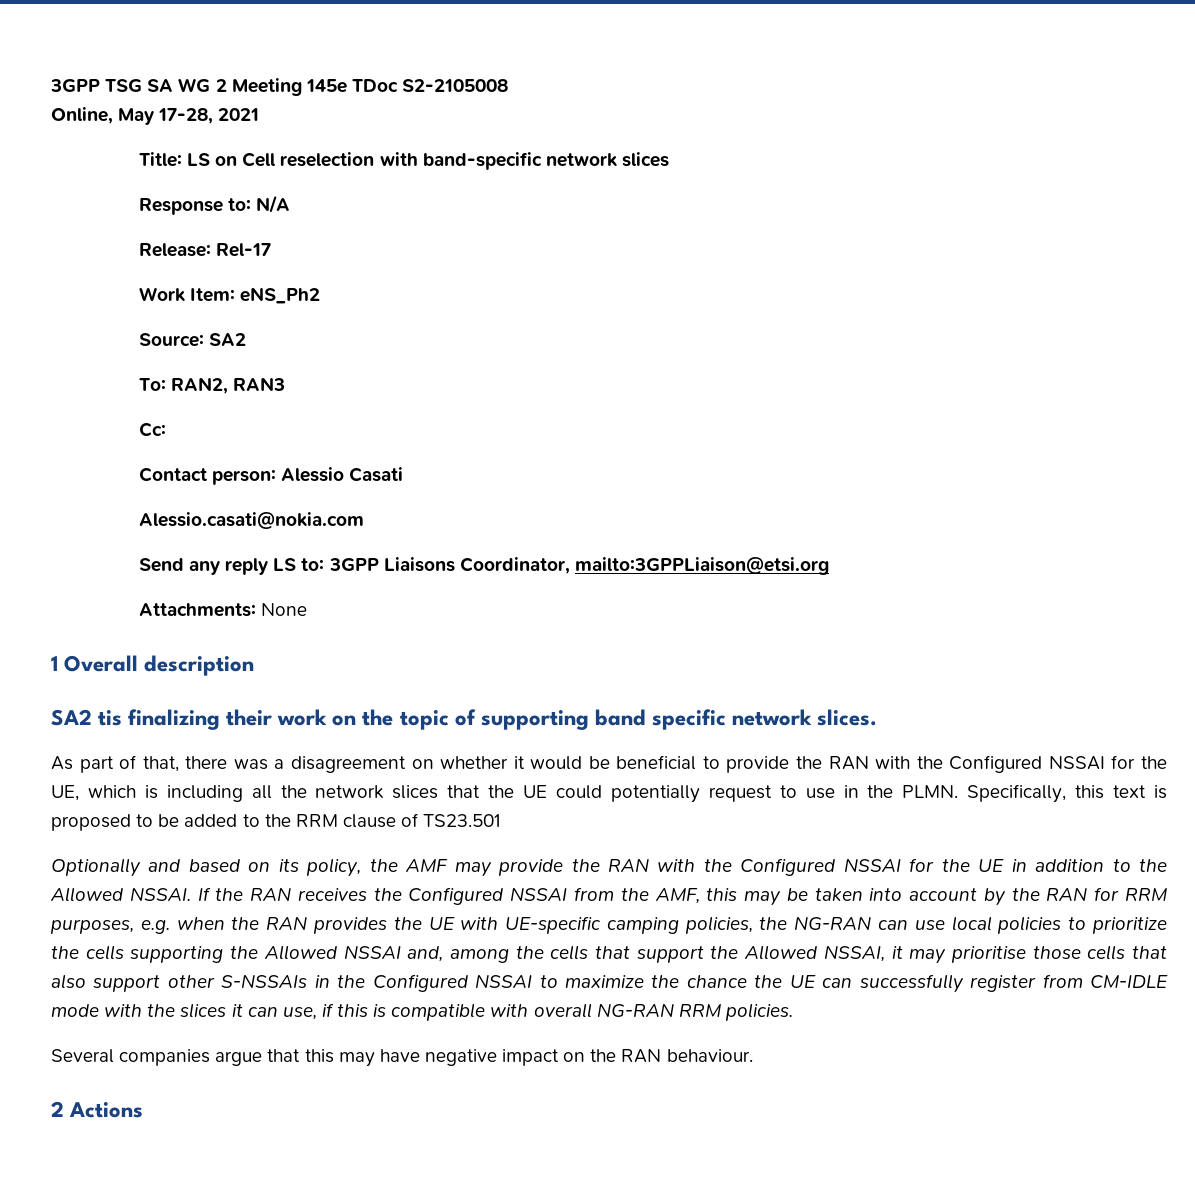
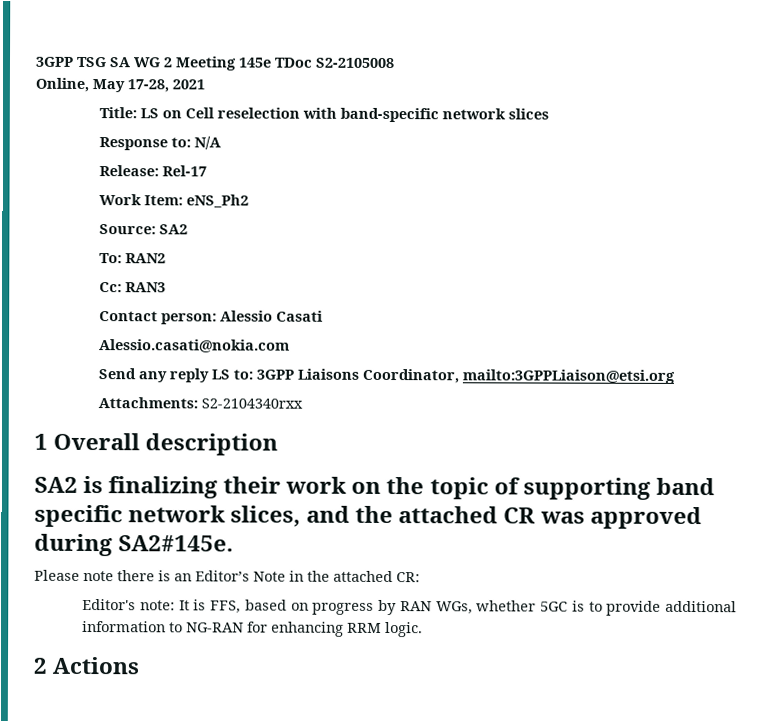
- To: RAN2, RAN3
+ To: RAN2
- Cc:
+ Cc: RAN3
- Attachments: None
+ Attachments: S2-2104340rxx
- SA2 tis finalizing their work on the topic of supporting band specific network slices.
- As part of that, there was a disagreement on whether it would be beneficial to provide the RAN with the Configured NSSAI for the UE, which is including all the network slices that the UE could potentially request to use in the PLMN. Specifically, this text is proposed to be added to the RRM clause of TS23.501
- Optionally and based on its policy, the AMF may provide the RAN with the Configured NSSAI for the UE in addition to the Allowed NSSAI. If the RAN receives the Configured NSSAI from the AMF, this may be taken into account by the RAN for RRM purposes, e.g. when the RAN provides the UE with UE-specific camping policies, the NG-RAN can use local policies to prioritize the cells supporting the Allowed NSSAI and, among the cells that support the Allowed NSSAI, it may prioritise those cells that also support other S-NSSAIs in the Configured NSSAI to maximize the chance the UE can successfully register from CM-IDLE mode with the slices it can use, if this is compatible with overall NG-RAN RRM policies.
- Several companies argue that this may have negative impact on the RAN behaviour.
+ SA2 is finalizing their work on the topic of supporting band specific network slices, and the attached CR was approved during SA2#145e.
+ Please note there is an Editor’s Note in the attached CR:
+ Editor's note: It is FFS, based on progress by RAN WGs, whether 5GC is to provide additional information to NG-RAN for enhancing RRM logic.

